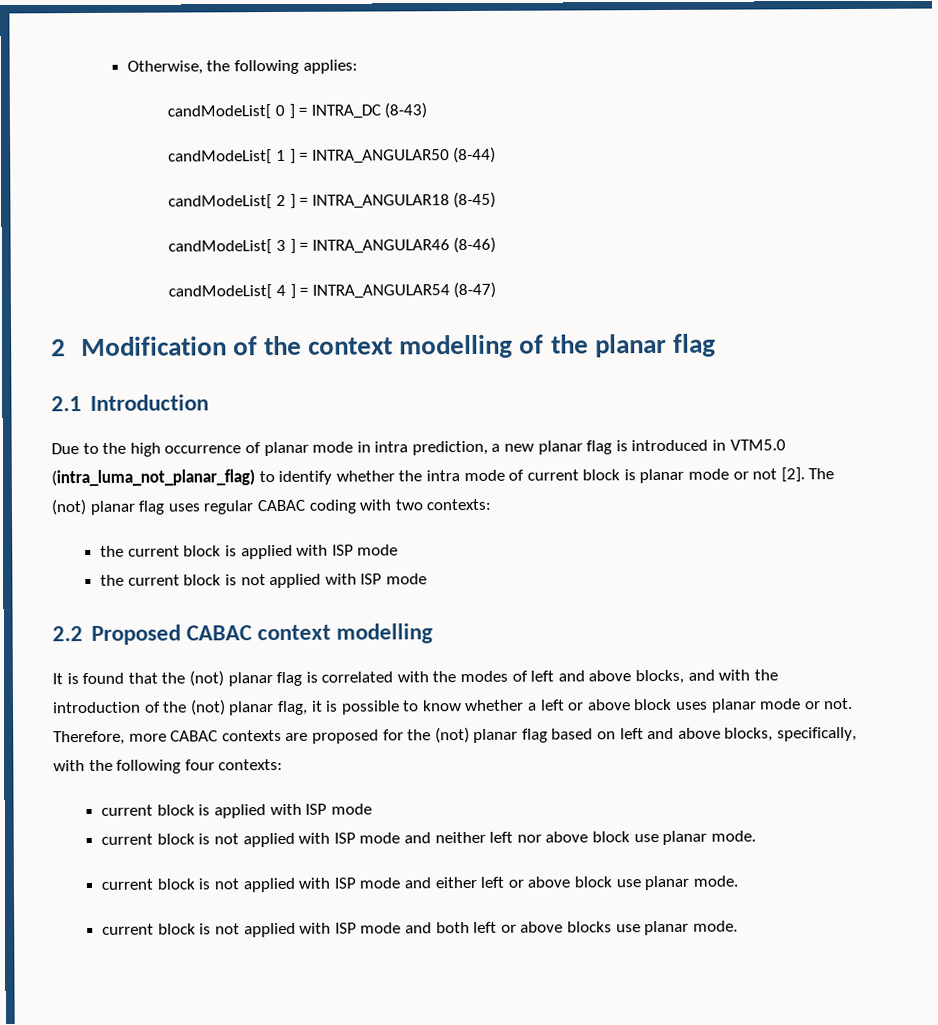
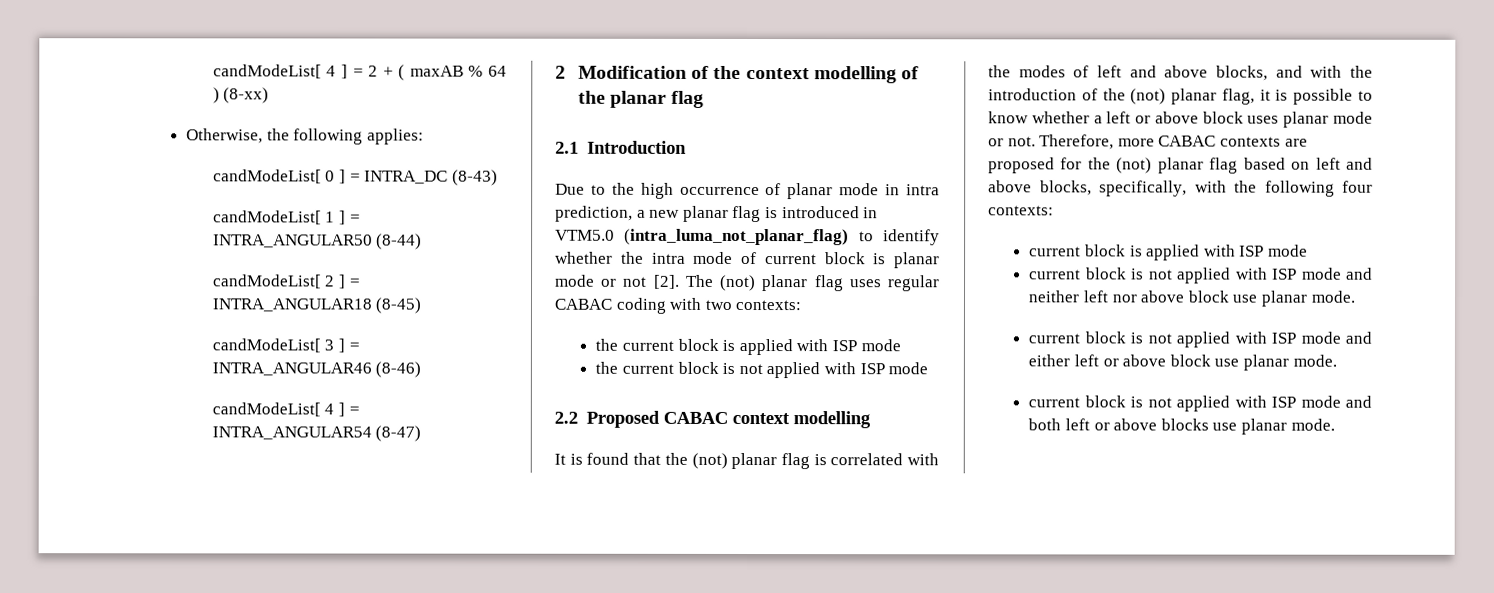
+ candModeList[ 4 ] = 2 + ( maxAB % 64 ) (8-xx)

